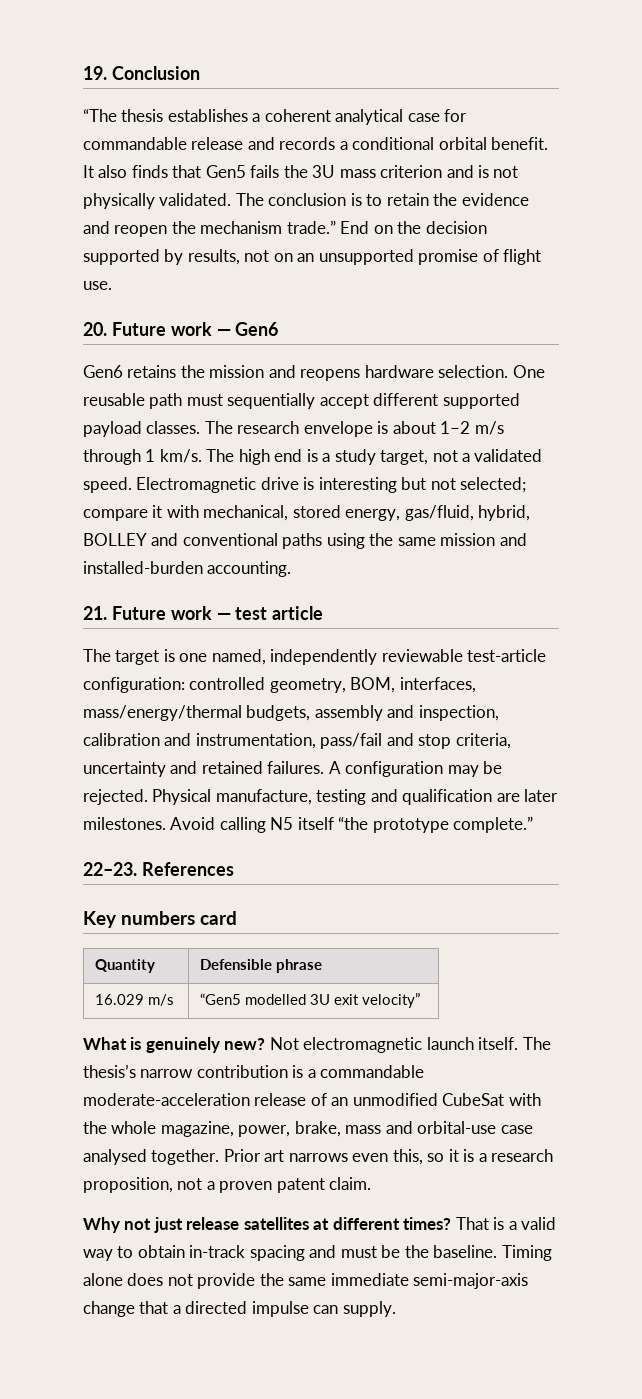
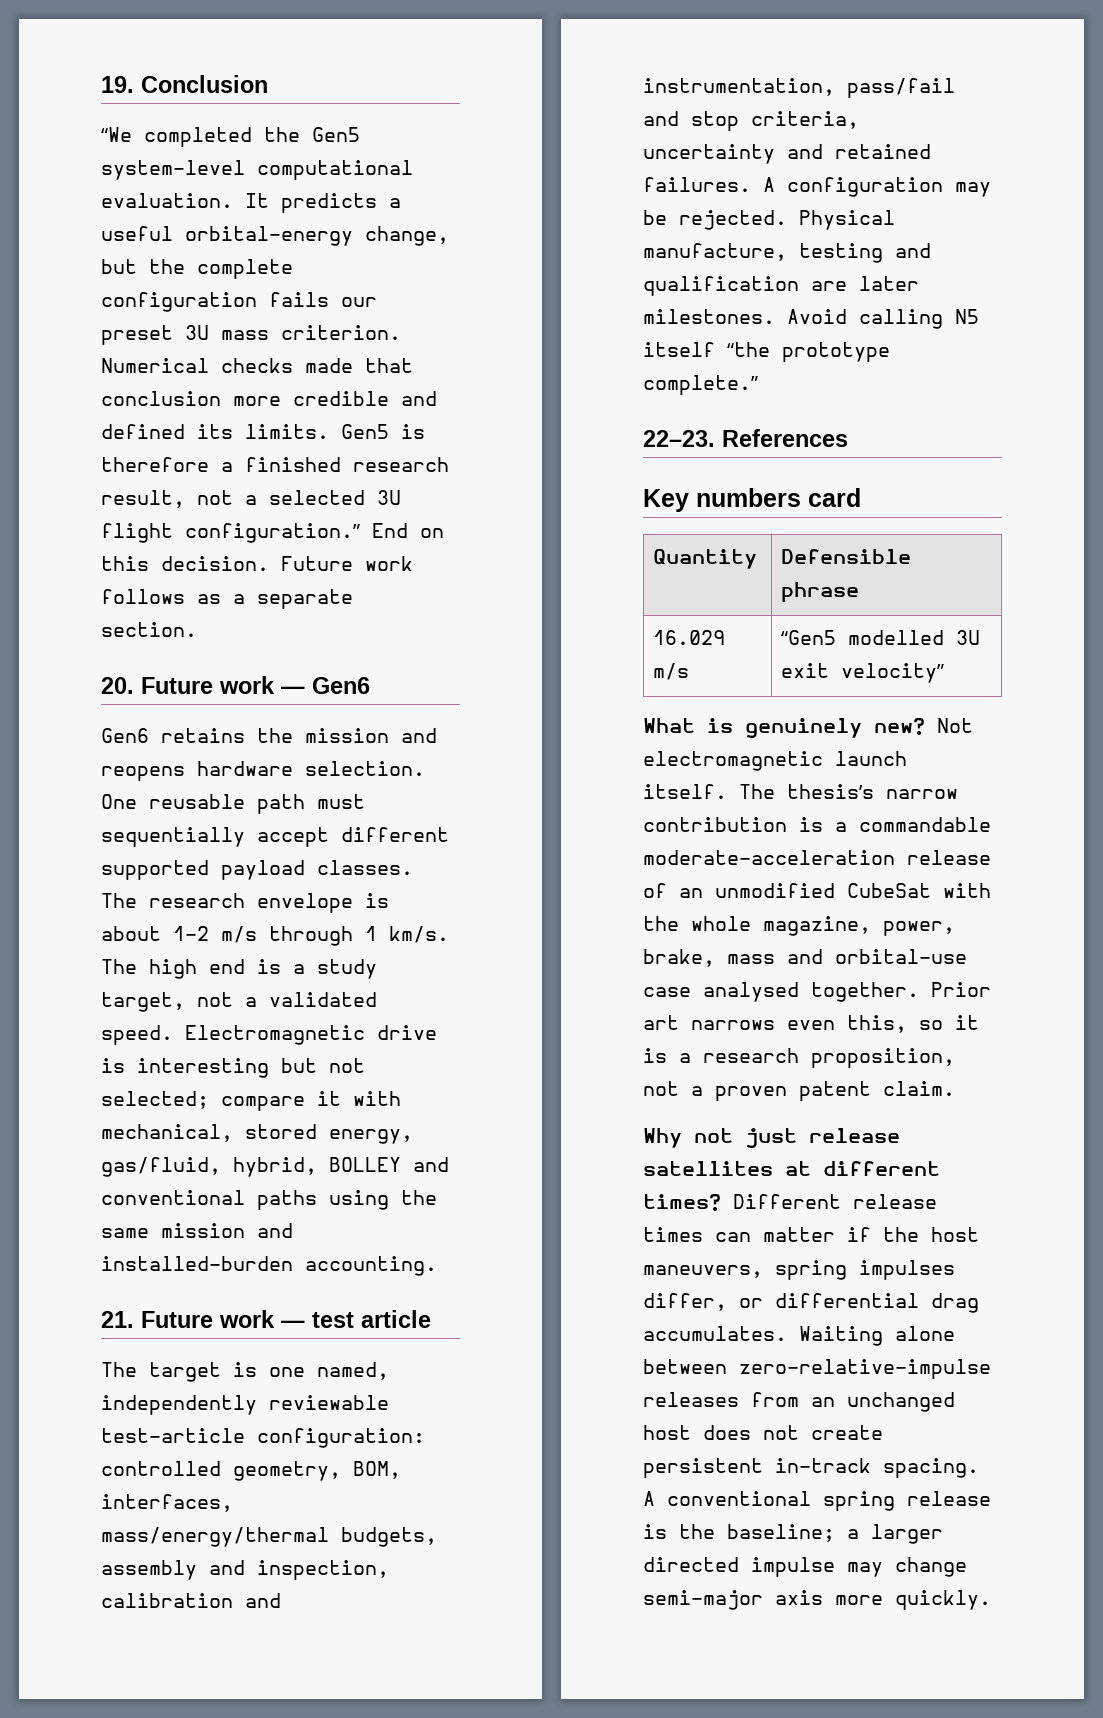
- “The thesis establishes a coherent analytical case for commandable release and records a conditional orbital benefit. It also finds that Gen5 fails the 3U mass criterion and is not physically validated. The conclusion is to retain the evidence and reopen the mechanism trade.” End on the decision supported by results, not on an unsupported promise of flight use.
+ “We completed the Gen5 system-level computational evaluation. It predicts a useful orbital-energy change, but the complete configuration fails our preset 3U mass criterion. Numerical checks made that conclusion more credible and defined its limits. Gen5 is therefore a finished research result, not a selected 3U flight configuration.” End on this decision. Future work follows as a separate section.
- That is a valid way to obtain in-track spacing and must be the baseline. Timing alone does not provide the same immediate semi-major-axis change that a directed impulse can supply.
+ Different release times can matter if the host maneuvers, spring impulses differ, or differential drag accumulates. Waiting alone between zero-relative-impulse releases from an unchanged host does not create persistent in-track spacing. A conventional spring release is the baseline; a larger directed impulse may change semi-major axis more quickly.

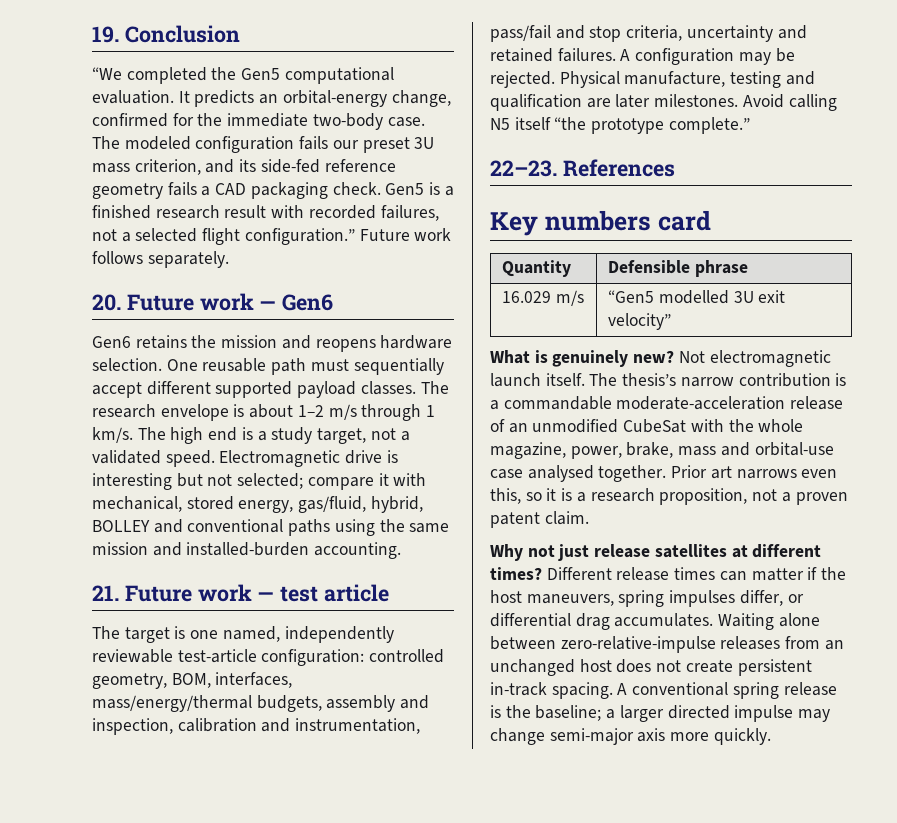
- “We completed the Gen5 system-level computational evaluation.
+ “We completed the Gen5 computational evaluation.
- It predicts a useful orbital-energy change, but the complete configuration fails our preset 3U mass criterion. Numerical checks made that conclusion more credible and defined its limits.
+ It predicts an orbital-energy change, confirmed for the immediate two-body case. The modeled configuration fails our preset 3U mass criterion, and its side-fed reference geometry fails a CAD packaging check.
- Gen5 is therefore a finished research result, not a selected 3U flight configuration.”
+ Gen5 is a finished research result with recorded failures, not a selected flight configuration.”
- End on this decision. Future work follows as a separate section.
+ Future work follows separately.

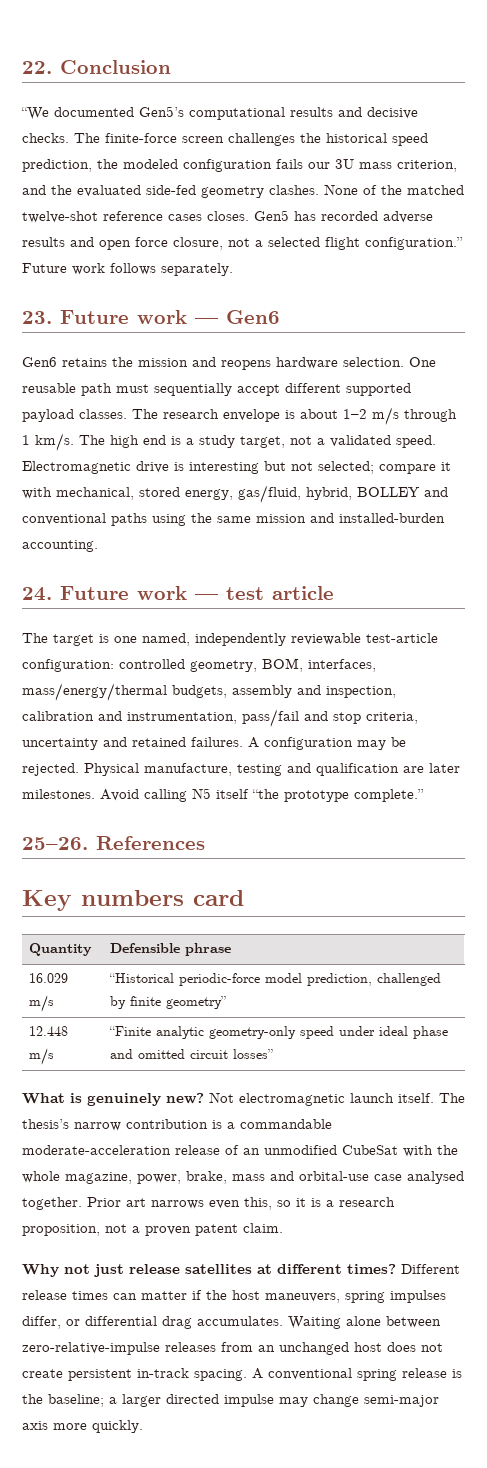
- 19. Conclusion
+ 22. Conclusion
- “We completed the Gen5 computational evaluation. It predicts an orbital-energy change, confirmed for the immediate two-body case. The modeled configuration fails our preset 3U mass criterion, and its side-fed reference geometry fails a CAD packaging check. Gen5 is a finished research result with recorded failures, not a selected flight configuration.”
+ “We documented Gen5’s computational results and decisive checks. The finite-force screen challenges the historical speed prediction, the modeled configuration fails our 3U mass criterion, and the evaluated side-fed geometry clashes. None of the matched twelve-shot reference cases closes. Gen5 has recorded adverse results and open force closure, not a selected flight configuration.”
- 20. Future work — Gen6
+ 23. Future work — Gen6
- 21. Future work — test article
+ 24. Future work — test article
- 22–23.
+ 25–26.
- 16.029 m/s | “Gen5 modelled 3U exit velocity”
+ 16.029 m/s | “Historical periodic-force model prediction, challenged by finite geometry”
+ 12.448 m/s | “Finite analytic geometry-only speed under ideal phase and omitted circuit losses”

